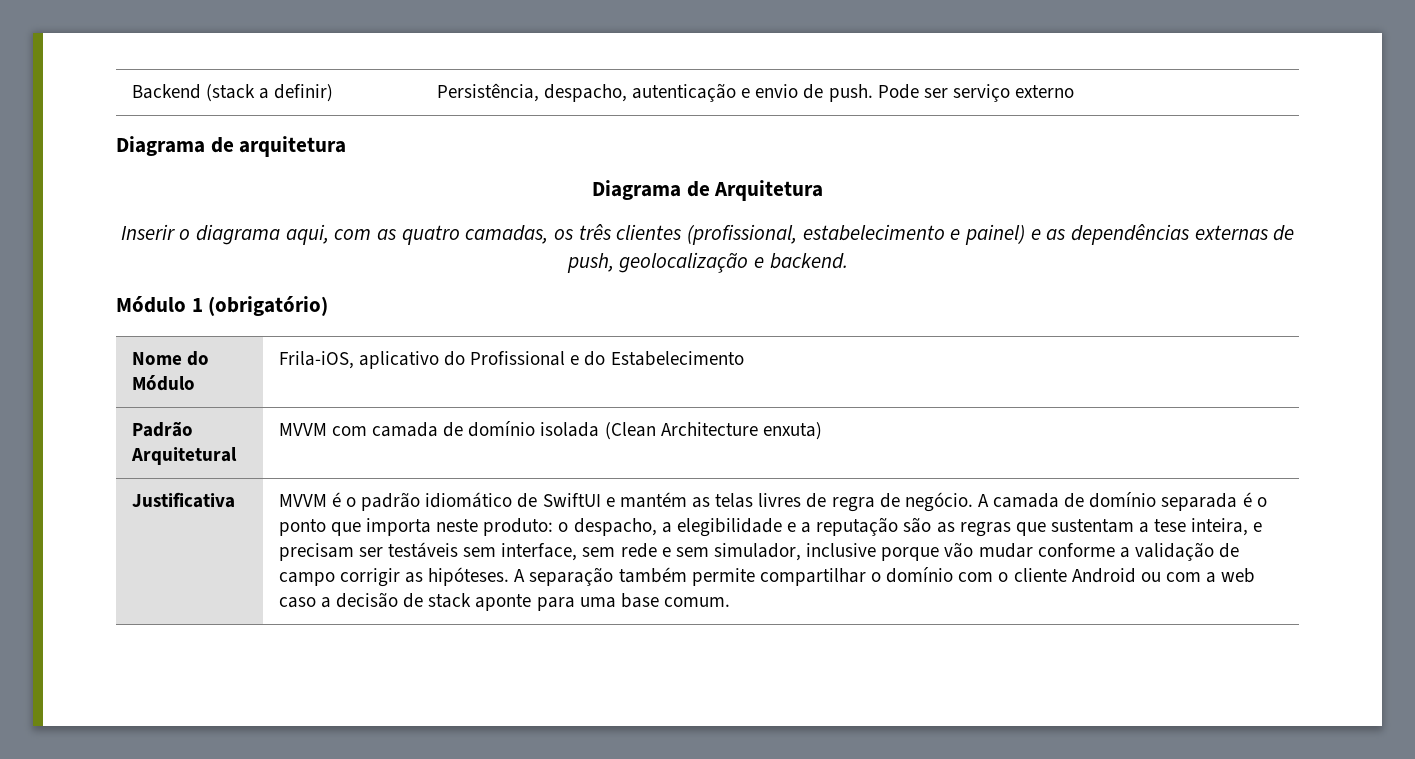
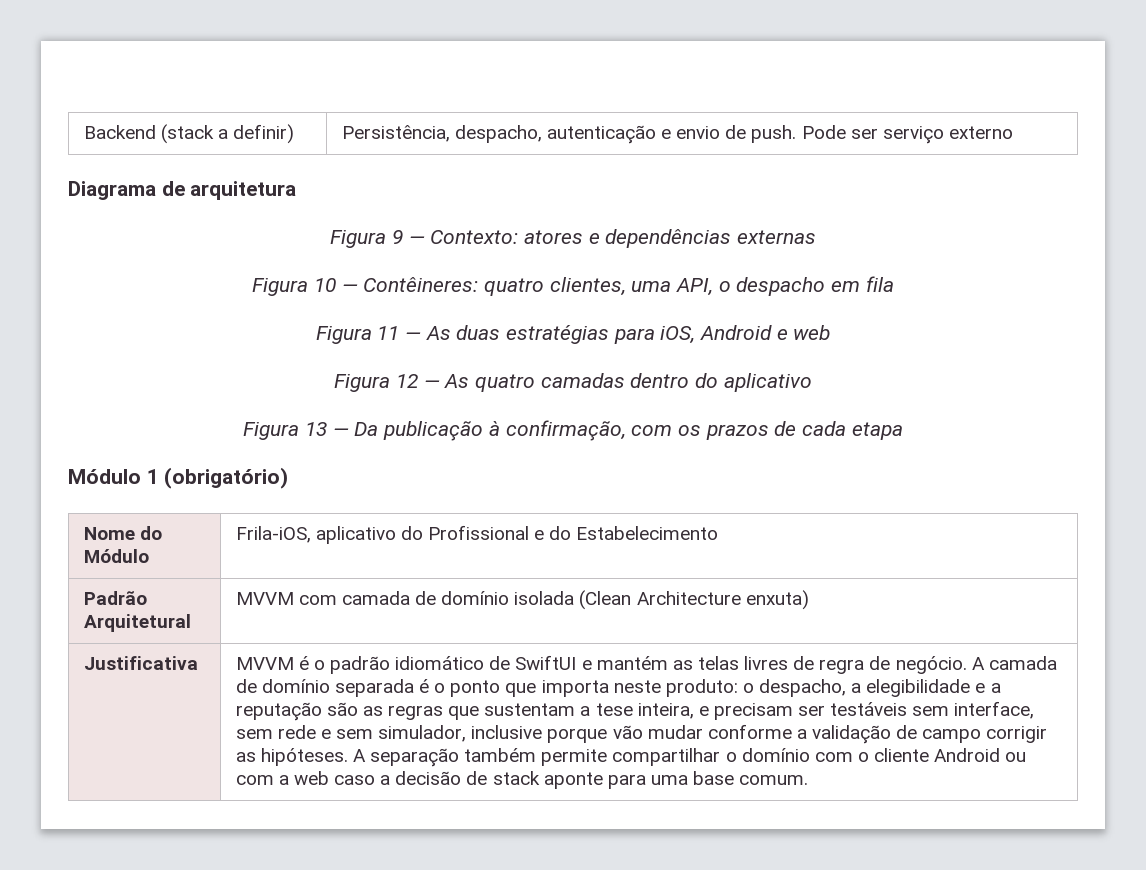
- Diagrama de Arquitetura
- Inserir o diagrama aqui, com as quatro camadas, os três clientes (profissional, estabelecimento e painel) e as dependências externas de push, geolocalização e backend.
+ Figura 9 — Contexto: atores e dependências externas
+ Figura 10 — Contêineres: quatro clientes, uma API, o despacho em fila
+ Figura 11 — As duas estratégias para iOS, Android e web
+ Figura 12 — As quatro camadas dentro do aplicativo
+ Figura 13 — Da publicação à confirmação, com os prazos de cada etapa

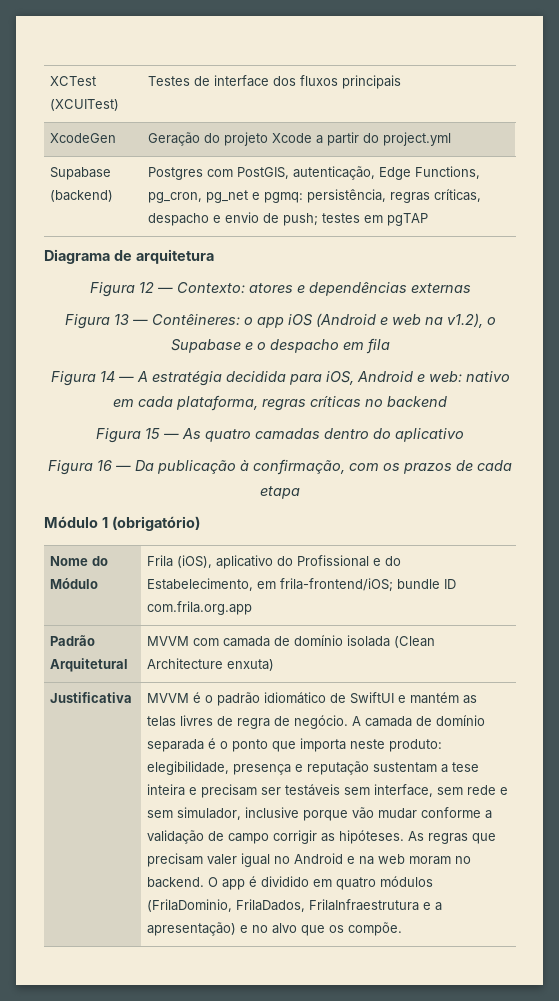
- Backend (stack a definir) | Persistência, despacho, autenticação e envio de push. Pode ser serviço externo
+ XCTest (XCUITest) | Testes de interface dos fluxos principais
+ XcodeGen | Geração do projeto Xcode a partir do project.yml
+ Supabase (backend) | Postgres com PostGIS, autenticação, Edge Functions, pg_cron, pg_net e pgmq: persistência, regras críticas, despacho e envio de push; testes em pgTAP
- Figura 9 — Contexto: atores e dependências externas
+ Figura 12 — Contexto: atores e dependências externas
- Figura 10 — Contêineres: quatro clientes, uma API, o despacho em fila
+ Figura 13 — Contêineres: o app iOS (Android e web na v1.2), o Supabase e o despacho em fila
- Figura 11 — As duas estratégias para iOS, Android e web
- Figura 12 — As quatro camadas dentro do aplicativo
+ Figura 14 — A estratégia decidida para iOS, Android e web: nativo em cada plataforma, regras críticas no backend
+ Figura 15 — As quatro camadas dentro do aplicativo
- Figura 13 — Da publicação à confirmação, com os prazos de cada etapa
+ Figura 16 — Da publicação à confirmação, com os prazos de cada etapa
- Nome do Módulo | Frila-iOS, aplicativo do Profissional e do Estabelecimento
+ Nome do Módulo | Frila (iOS), aplicativo do Profissional e do Estabelecimento, em frila-frontend/iOS; bundle ID com.frila.org.app
- A camada de domínio separada é o ponto que importa neste produto: o despacho, a elegibilidade e a reputação são as regras que sustentam a tese inteira, e precisam ser testáveis sem interface, sem rede e sem simulador, inclusive porque vão mudar conforme a validação de campo corrigir as hipóteses.
+ A camada de domínio separada é o ponto que importa neste produto: elegibilidade, presença e reputação sustentam a tese inteira e precisam ser testáveis sem interface, sem rede e sem simulador, inclusive porque vão mudar conforme a validação de campo corrigir as hipóteses.
- A separação também permite compartilhar o domínio com o cliente Android ou com a web caso a decisão de stack aponte para uma base comum.
+ As regras que precisam valer igual no Android e na web moram no backend. O app é dividido em quatro módulos (FrilaDominio, FrilaDados, FrilaInfraestrutura e a apresentação) e no alvo que os compõe.

